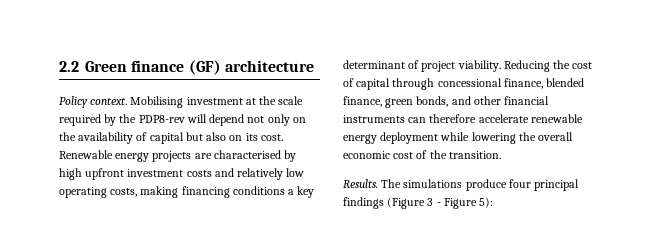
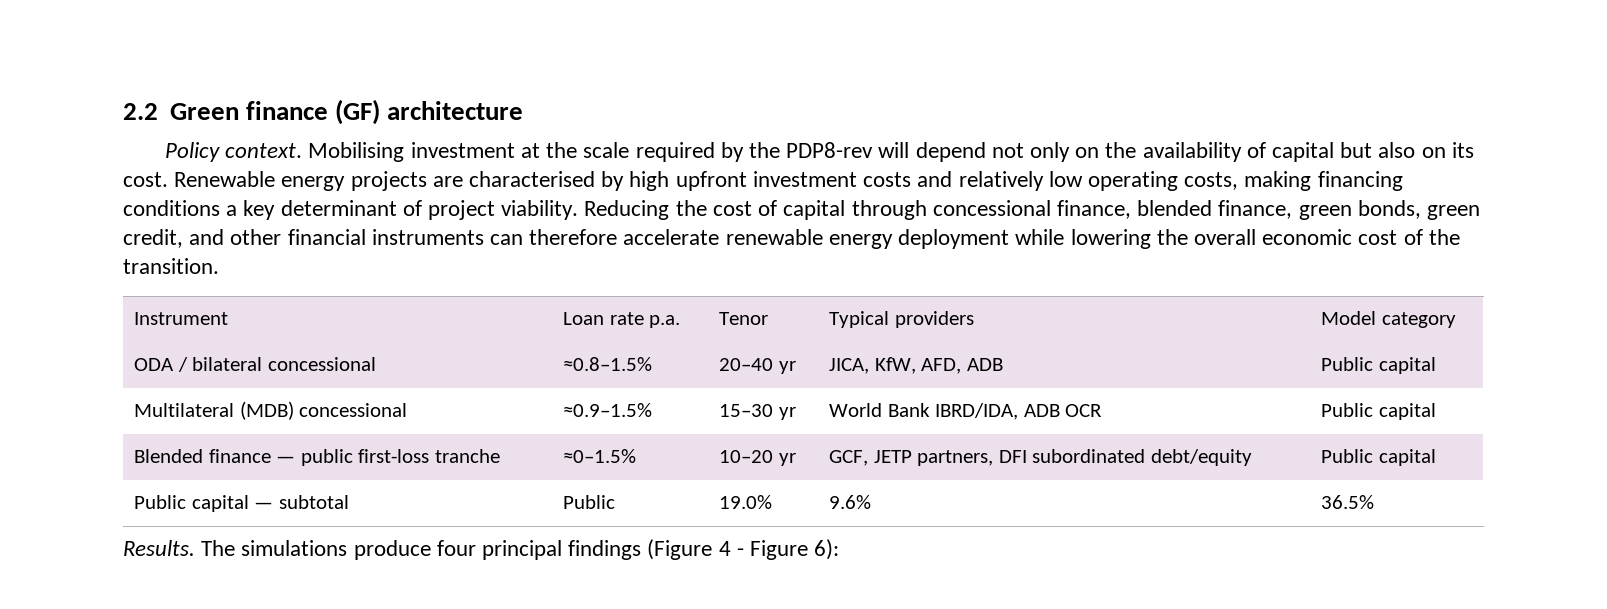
- Reducing the cost of capital through concessional finance, blended finance, green bonds, and other financial instruments can therefore accelerate renewable energy deployment while lowering the overall economic cost of the transition.
+ Reducing the cost of capital through concessional finance, blended finance, green bonds, green credit, and other financial instruments can therefore accelerate renewable energy deployment while lowering the overall economic cost of the transition.
+ Instrument | Loan rate p.a. | Tenor | Typical providers | Model category
+ ODA / bilateral concessional | ≈0.8–1.5% | 20–40 yr | JICA, KfW, AFD, ADB | Public capital
+ Multilateral (MDB) concessional | ≈0.9–1.5% | 15–30 yr | World Bank IBRD/IDA, ADB OCR | Public capital
+ Blended finance — public first-loss tranche | ≈0–1.5% | 10–20 yr | GCF, JETP partners, DFI subordinated debt/equity | Public capital
+ Public capital — subtotal | Public | 19.0% | 9.6% | 36.5%
- The simulations produce four principal findings (Figure 3 - Figure 5):
+ The simulations produce four principal findings (Figure 4 - Figure 6):

